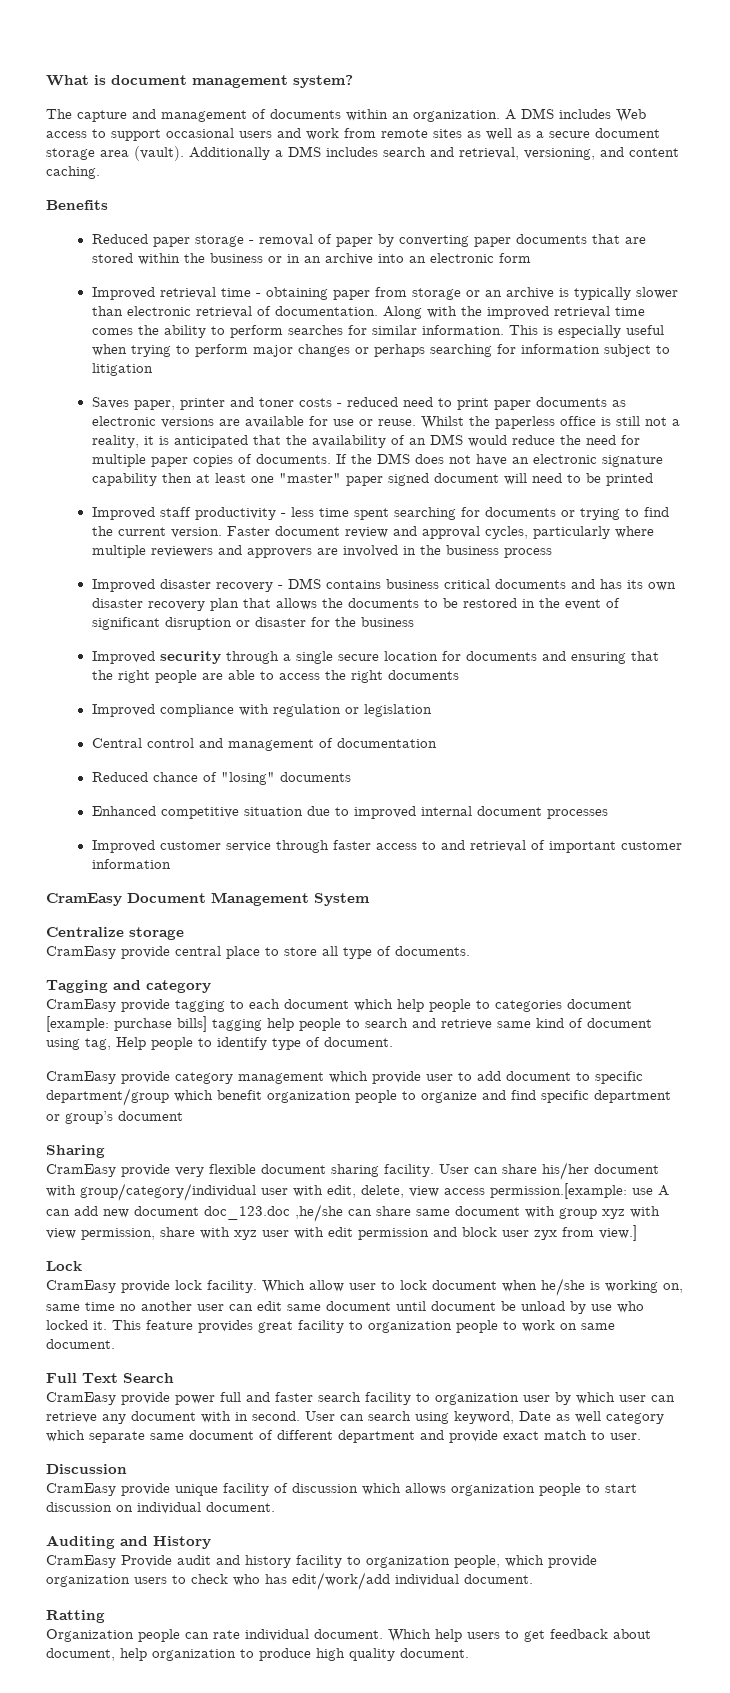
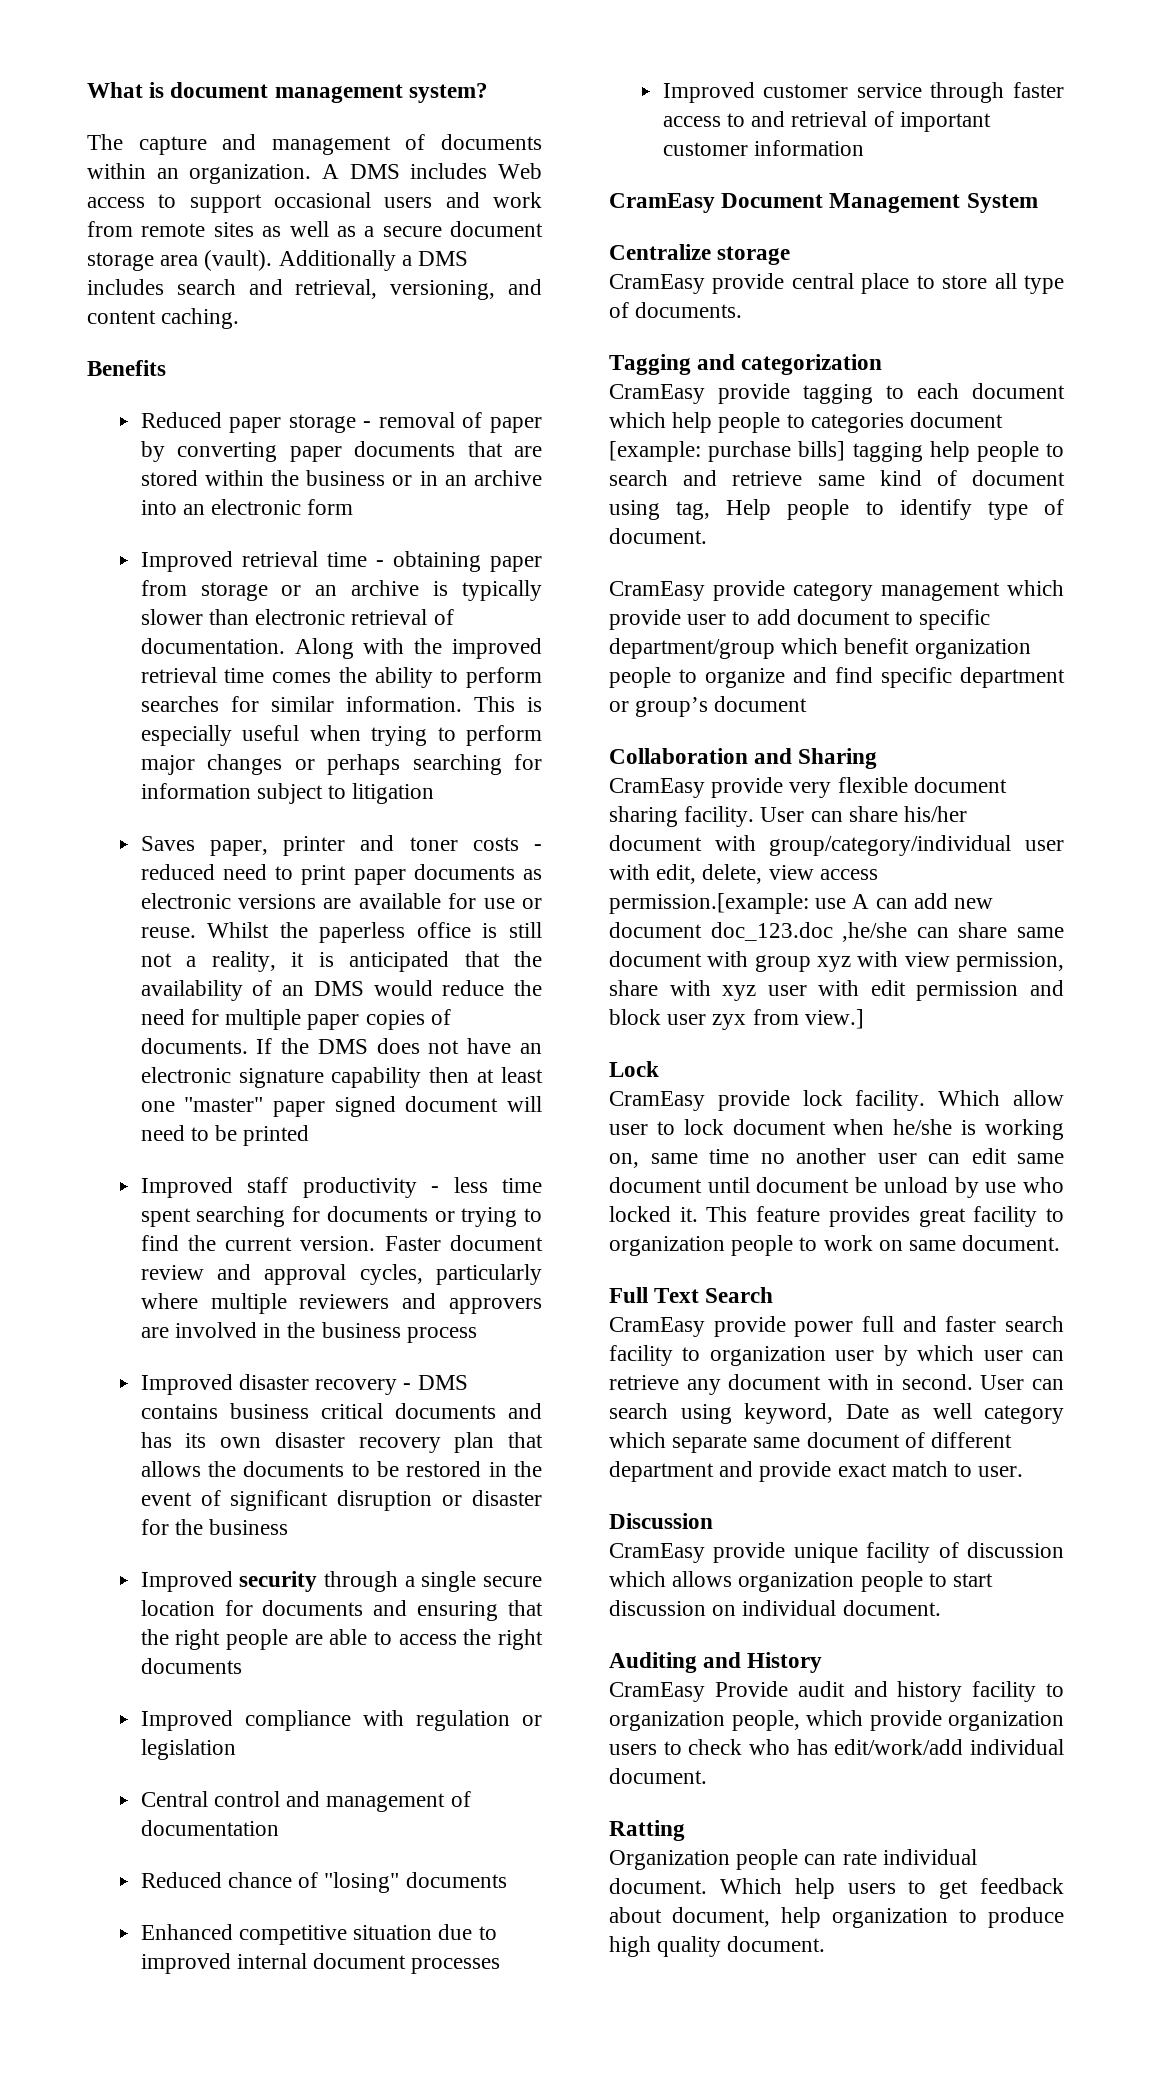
- Tagging and category
+ Tagging and categorization
- Sharing
+ Collaboration and Sharing

